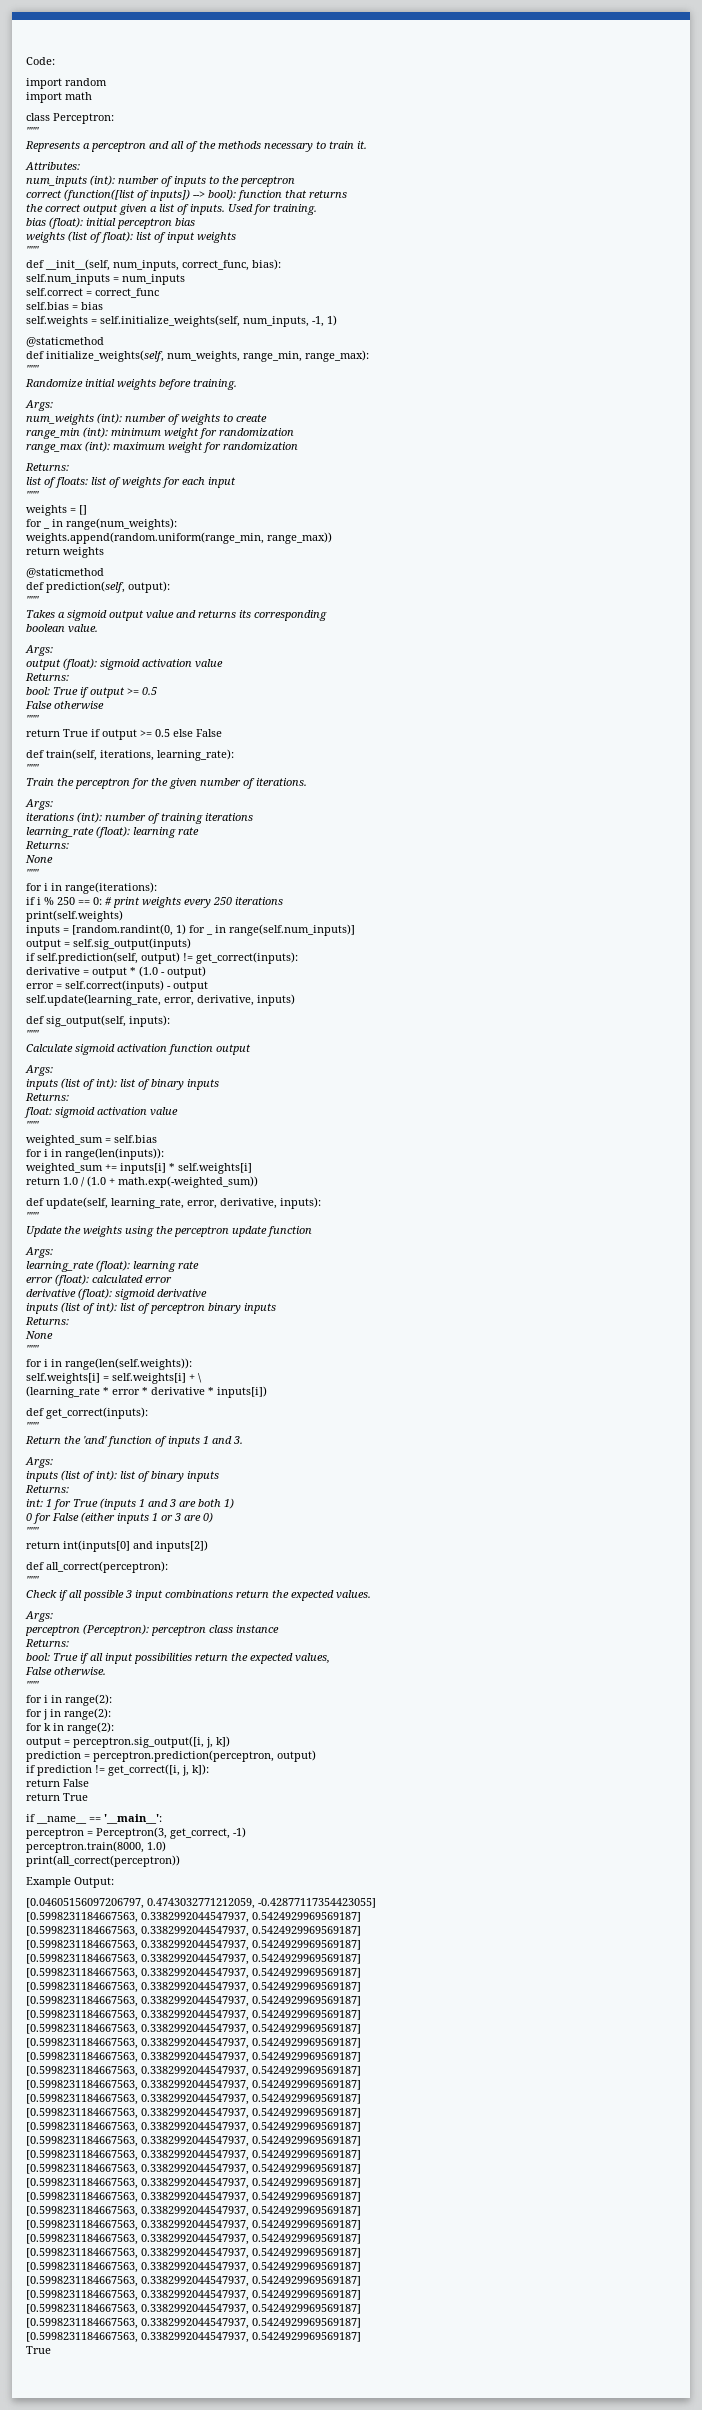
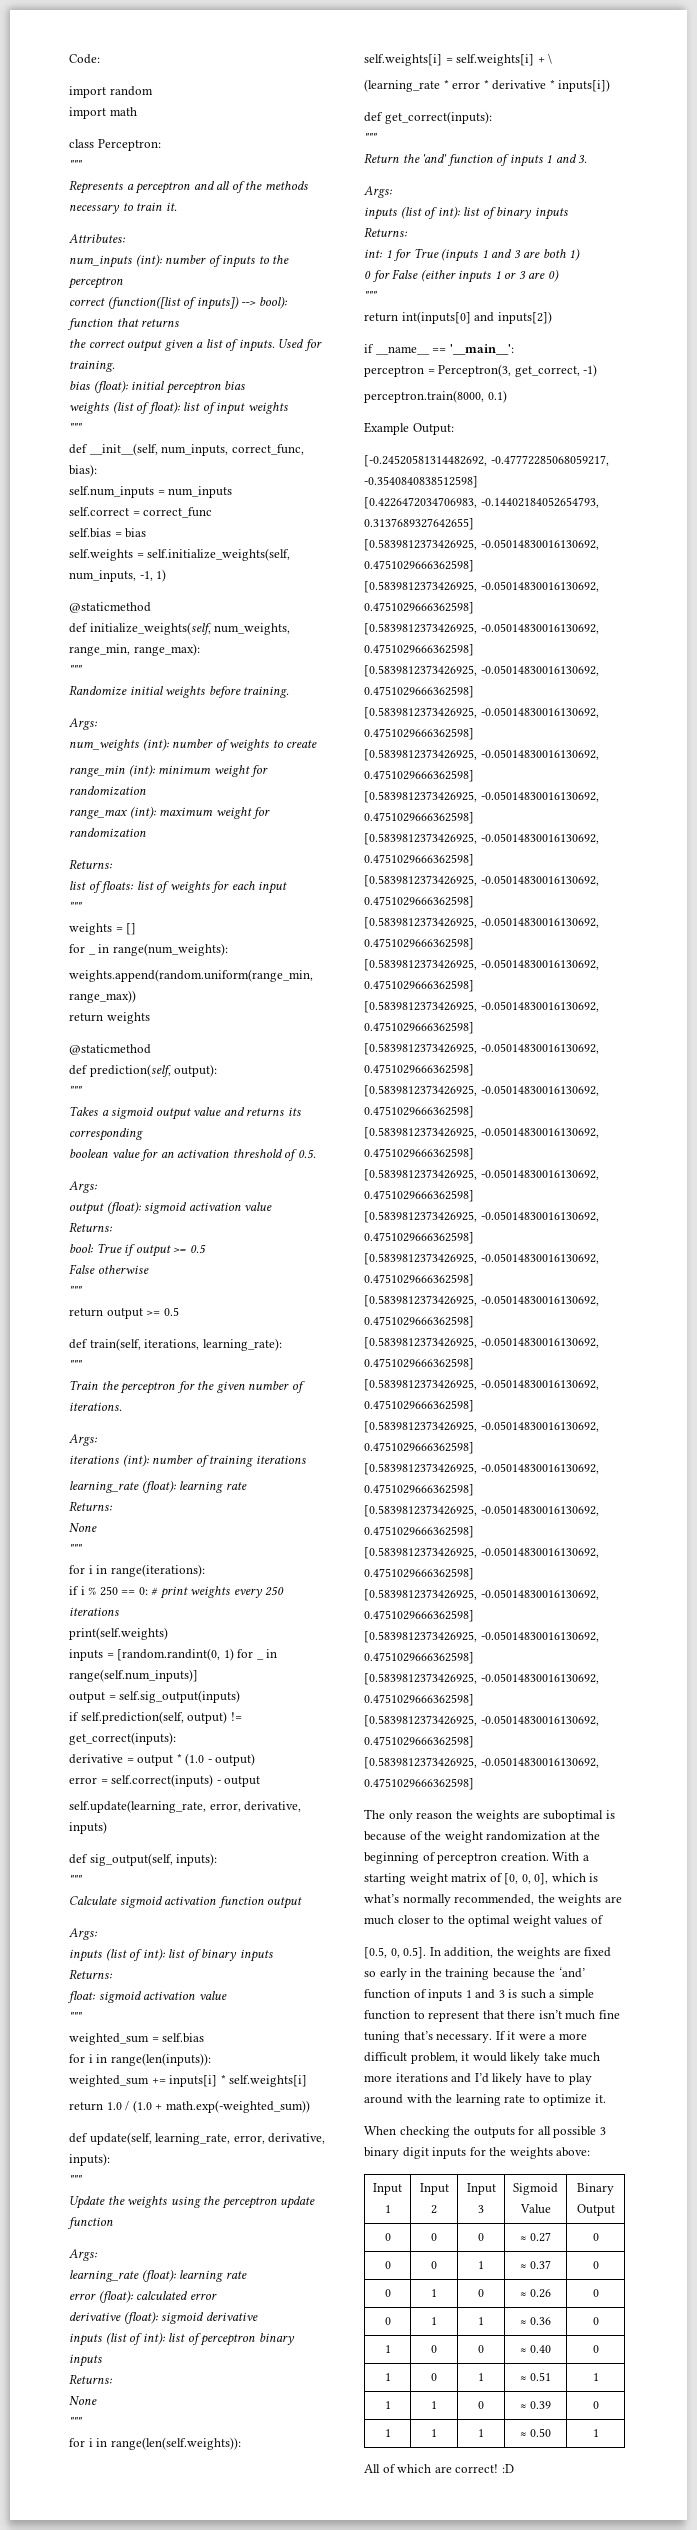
- boolean value.
+ boolean value for an activation threshold of 0.5.
- return True if output >= 0.5 else False
+ return output >= 0.5
- def all_correct(perceptron):
- """
- Check if all possible 3 input combinations return the expected values.
- Args:
- perceptron (Perceptron): perceptron class instance
- Returns:
- bool: True if all input possibilities return the expected values,
- False otherwise.
- """
- for i in range(2):
- for j in range(2):
- for k in range(2):
- output = perceptron.sig_output([i, j, k])
- prediction = perceptron.prediction(perceptron, output)
- if prediction != get_correct([i, j, k]):
- return False
- return True
- perceptron.train(8000, 1.0)
- print(all_correct(perceptron))
+ perceptron.train(8000, 0.1)
- [0.04605156097206797, 0.4743032771212059, -0.42877117354423055]
- [0.5998231184667563, 0.3382992044547937, 0.5424929969569187]
- [0.5998231184667563, 0.3382992044547937, 0.5424929969569187]
- [0.5998231184667563, 0.3382992044547937, 0.5424929969569187]
- [0.5998231184667563, 0.3382992044547937, 0.5424929969569187]
- [0.5998231184667563, 0.3382992044547937, 0.5424929969569187]
- [0.5998231184667563, 0.3382992044547937, 0.5424929969569187]
- [0.5998231184667563, 0.3382992044547937, 0.5424929969569187]
- [0.5998231184667563, 0.3382992044547937, 0.5424929969569187]
- [0.5998231184667563, 0.3382992044547937, 0.5424929969569187]
- [0.5998231184667563, 0.3382992044547937, 0.5424929969569187]
- [0.5998231184667563, 0.3382992044547937, 0.5424929969569187]
- [0.5998231184667563, 0.3382992044547937, 0.5424929969569187]
- [0.5998231184667563, 0.3382992044547937, 0.5424929969569187]
- [0.5998231184667563, 0.3382992044547937, 0.5424929969569187]
- [0.5998231184667563, 0.3382992044547937, 0.5424929969569187]
- [0.5998231184667563, 0.3382992044547937, 0.5424929969569187]
- [0.5998231184667563, 0.3382992044547937, 0.5424929969569187]
- [0.5998231184667563, 0.3382992044547937, 0.5424929969569187]
- [0.5998231184667563, 0.3382992044547937, 0.5424929969569187]
- [0.5998231184667563, 0.3382992044547937, 0.5424929969569187]
- [0.5998231184667563, 0.3382992044547937, 0.5424929969569187]
- [0.5998231184667563, 0.3382992044547937, 0.5424929969569187]
- [0.5998231184667563, 0.3382992044547937, 0.5424929969569187]
- [0.5998231184667563, 0.3382992044547937, 0.5424929969569187]
- [0.5998231184667563, 0.3382992044547937, 0.5424929969569187]
- [0.5998231184667563, 0.3382992044547937, 0.5424929969569187]
- [0.5998231184667563, 0.3382992044547937, 0.5424929969569187]
- [0.5998231184667563, 0.3382992044547937, 0.5424929969569187]
- [0.5998231184667563, 0.3382992044547937, 0.5424929969569187]
- [0.5998231184667563, 0.3382992044547937, 0.5424929969569187]
- [0.5998231184667563, 0.3382992044547937, 0.5424929969569187]
- True
+ [-0.24520581314482692, -0.47772285068059217, -0.3540840838512598]
+ [0.4226472034706983, -0.14402184052654793, 0.3137689327642655]
+ [0.5839812373426925, -0.05014830016130692, 0.4751029666362598]
+ [0.5839812373426925, -0.05014830016130692, 0.4751029666362598]
+ [0.5839812373426925, -0.05014830016130692, 0.4751029666362598]
+ [0.5839812373426925, -0.05014830016130692, 0.4751029666362598]
+ [0.5839812373426925, -0.05014830016130692, 0.4751029666362598]
+ [0.5839812373426925, -0.05014830016130692, 0.4751029666362598]
+ [0.5839812373426925, -0.05014830016130692, 0.4751029666362598]
+ [0.5839812373426925, -0.05014830016130692, 0.4751029666362598]
+ [0.5839812373426925, -0.05014830016130692, 0.4751029666362598]
+ [0.5839812373426925, -0.05014830016130692, 0.4751029666362598]
+ [0.5839812373426925, -0.05014830016130692, 0.4751029666362598]
+ [0.5839812373426925, -0.05014830016130692, 0.4751029666362598]
+ [0.5839812373426925, -0.05014830016130692, 0.4751029666362598]
+ [0.5839812373426925, -0.05014830016130692, 0.4751029666362598]
+ [0.5839812373426925, -0.05014830016130692, 0.4751029666362598]
+ [0.5839812373426925, -0.05014830016130692, 0.4751029666362598]
+ [0.5839812373426925, -0.05014830016130692, 0.4751029666362598]
+ [0.5839812373426925, -0.05014830016130692, 0.4751029666362598]
+ [0.5839812373426925, -0.05014830016130692, 0.4751029666362598]
+ [0.5839812373426925, -0.05014830016130692, 0.4751029666362598]
+ [0.5839812373426925, -0.05014830016130692, 0.4751029666362598]
+ [0.5839812373426925, -0.05014830016130692, 0.4751029666362598]
+ [0.5839812373426925, -0.05014830016130692, 0.4751029666362598]
+ [0.5839812373426925, -0.05014830016130692, 0.4751029666362598]
+ [0.5839812373426925, -0.05014830016130692, 0.4751029666362598]
+ [0.5839812373426925, -0.05014830016130692, 0.4751029666362598]
+ [0.5839812373426925, -0.05014830016130692, 0.4751029666362598]
+ [0.5839812373426925, -0.05014830016130692, 0.4751029666362598]
+ [0.5839812373426925, -0.05014830016130692, 0.4751029666362598]
+ [0.5839812373426925, -0.05014830016130692, 0.4751029666362598]
+ The only reason the weights are suboptimal is because of the weight randomization at the beginning of perceptron creation. With a starting weight matrix of [0, 0, 0], which is what’s normally recommended, the weights are much closer to the optimal weight values of
+ [0.5, 0, 0.5]. In addition, the weights are fixed so early in the training because the ‘and’ function of inputs 1 and 3 is such a simple function to represent that there isn’t much fine tuning that’s necessary. If it were a more difficult problem, it would likely take much more iterations and I’d likely have to play around with the learning rate to optimize it.
+ When checking the outputs for all possible 3 binary digit inputs for the weights above:
+ Input 1 | Input 2 | Input 3 | Sigmoid Value | Binary Output
+ 0 | 0 | 0 | ≈ 0.27 | 0
+ 0 | 0 | 1 | ≈ 0.37 | 0
+ 0 | 1 | 0 | ≈ 0.26 | 0
+ 0 | 1 | 1 | ≈ 0.36 | 0
+ 1 | 0 | 0 | ≈ 0.40 | 0
+ 1 | 0 | 1 | ≈ 0.51 | 1
+ 1 | 1 | 0 | ≈ 0.39 | 0
+ 1 | 1 | 1 | ≈ 0.50 | 1
+ All of which are correct! :D

